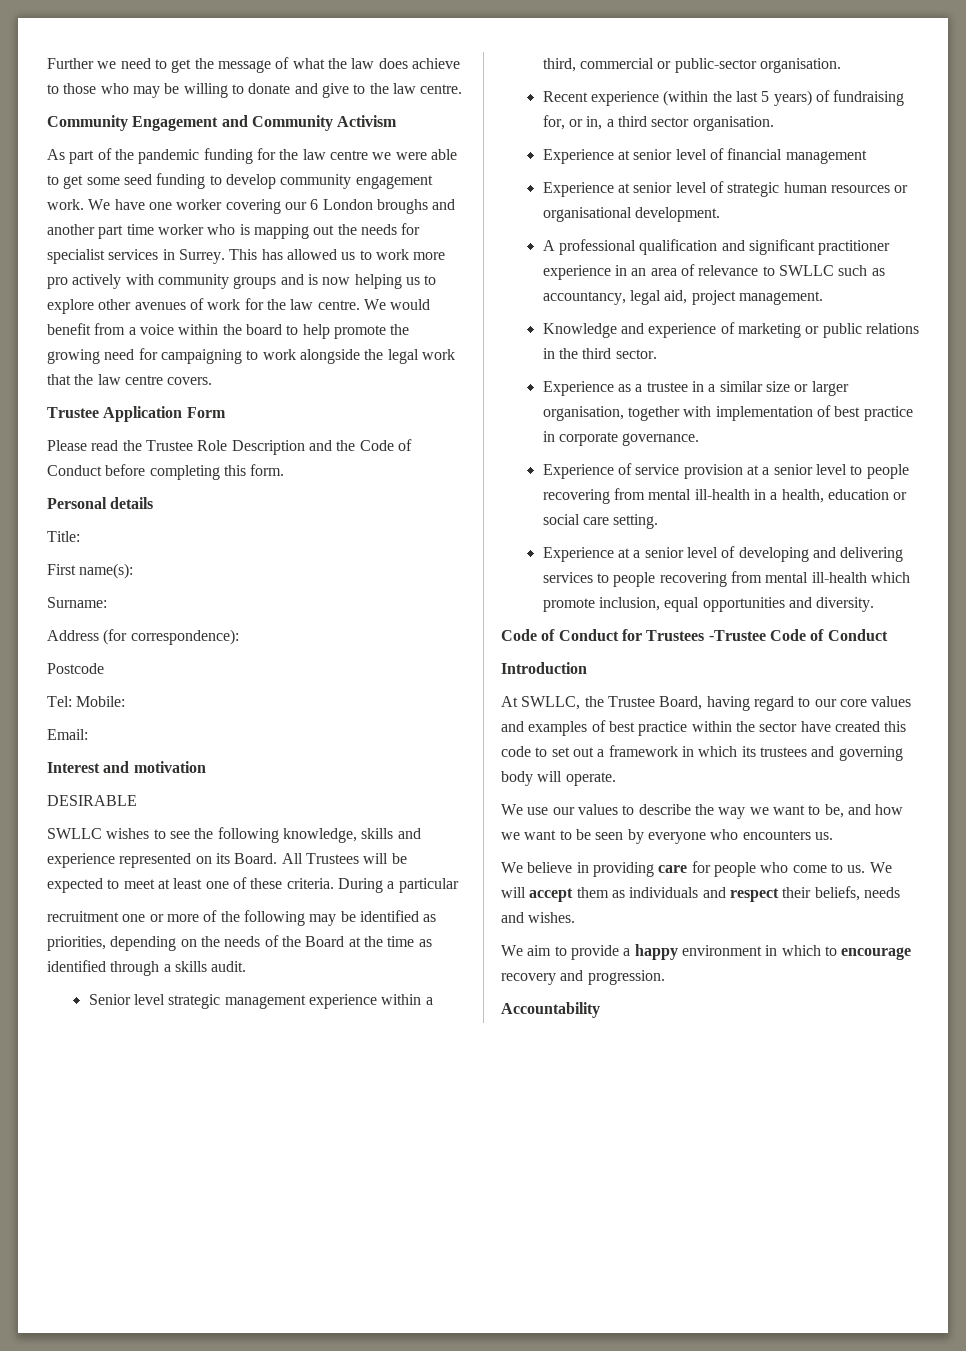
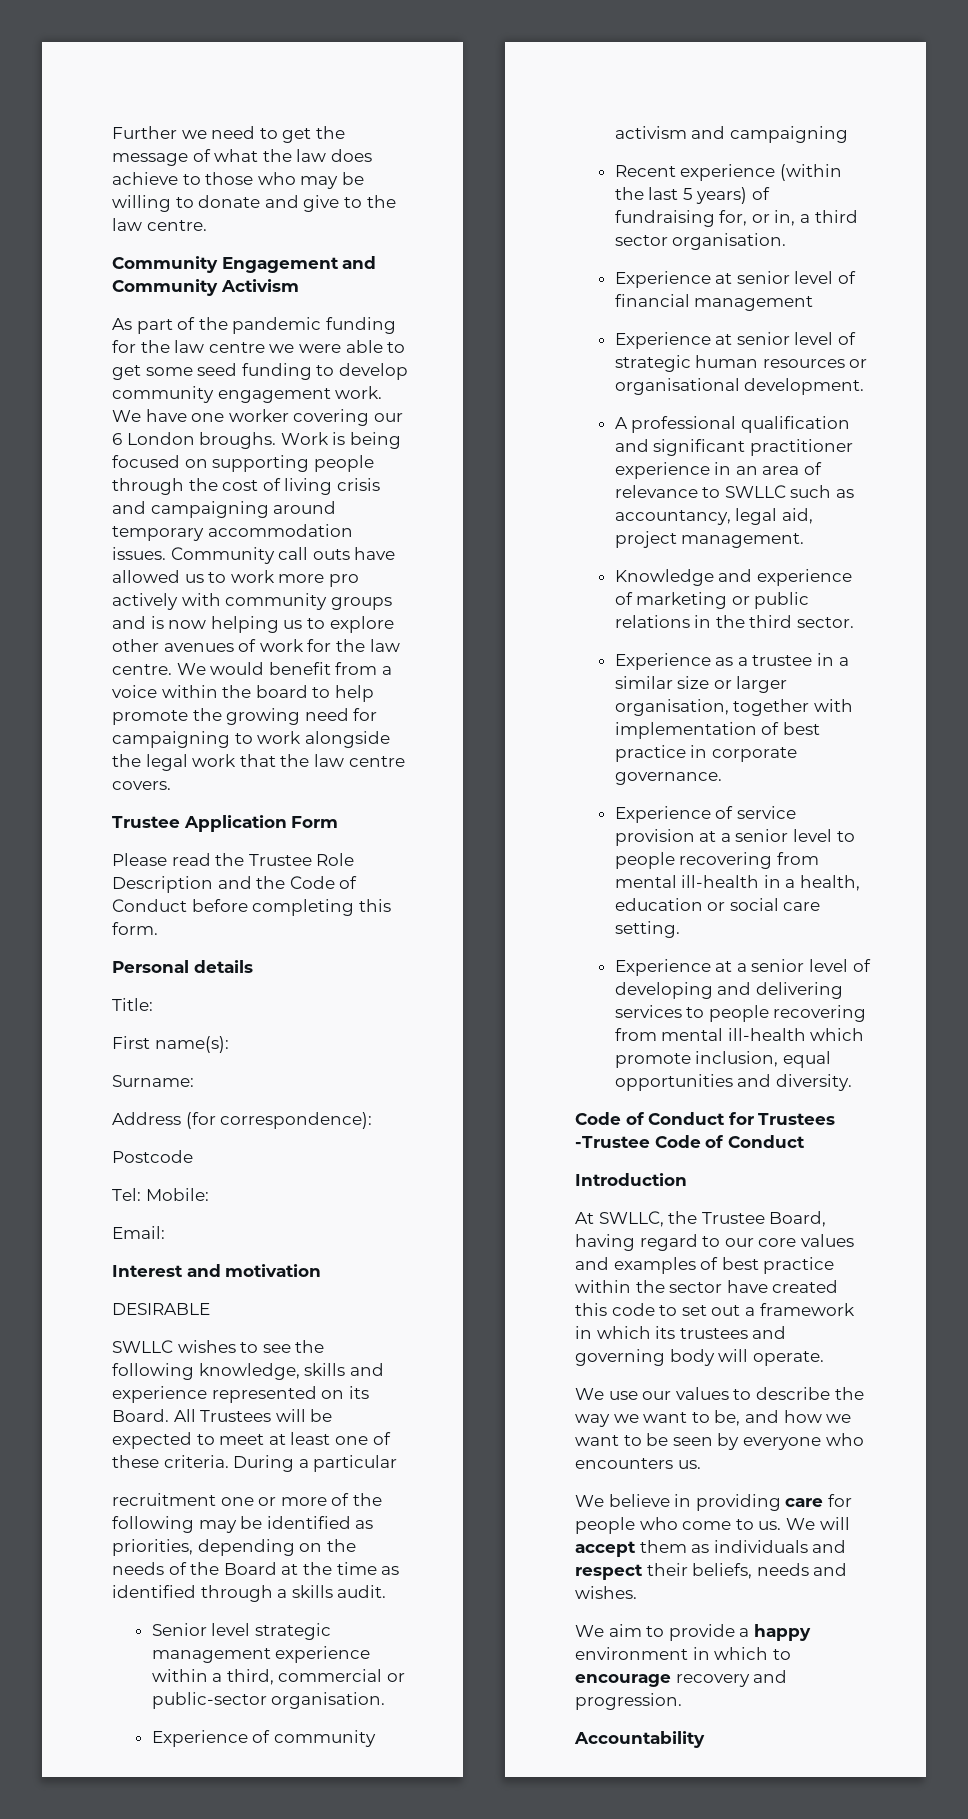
- We have one worker covering our 6 London broughs and another part time worker who is mapping out the needs for specialist services in Surrey. This has allowed us to work more pro actively with community groups and is now helping us to explore other avenues of work for the law centre.
+ We have one worker covering our 6 London broughs. Work is being focused on supporting people through the cost of living crisis and campaigning around temporary accommodation issues. Community call outs have allowed us to work more pro actively with community groups and is now helping us to explore other avenues of work for the law centre.
+ Experience of community activism and campaigning

